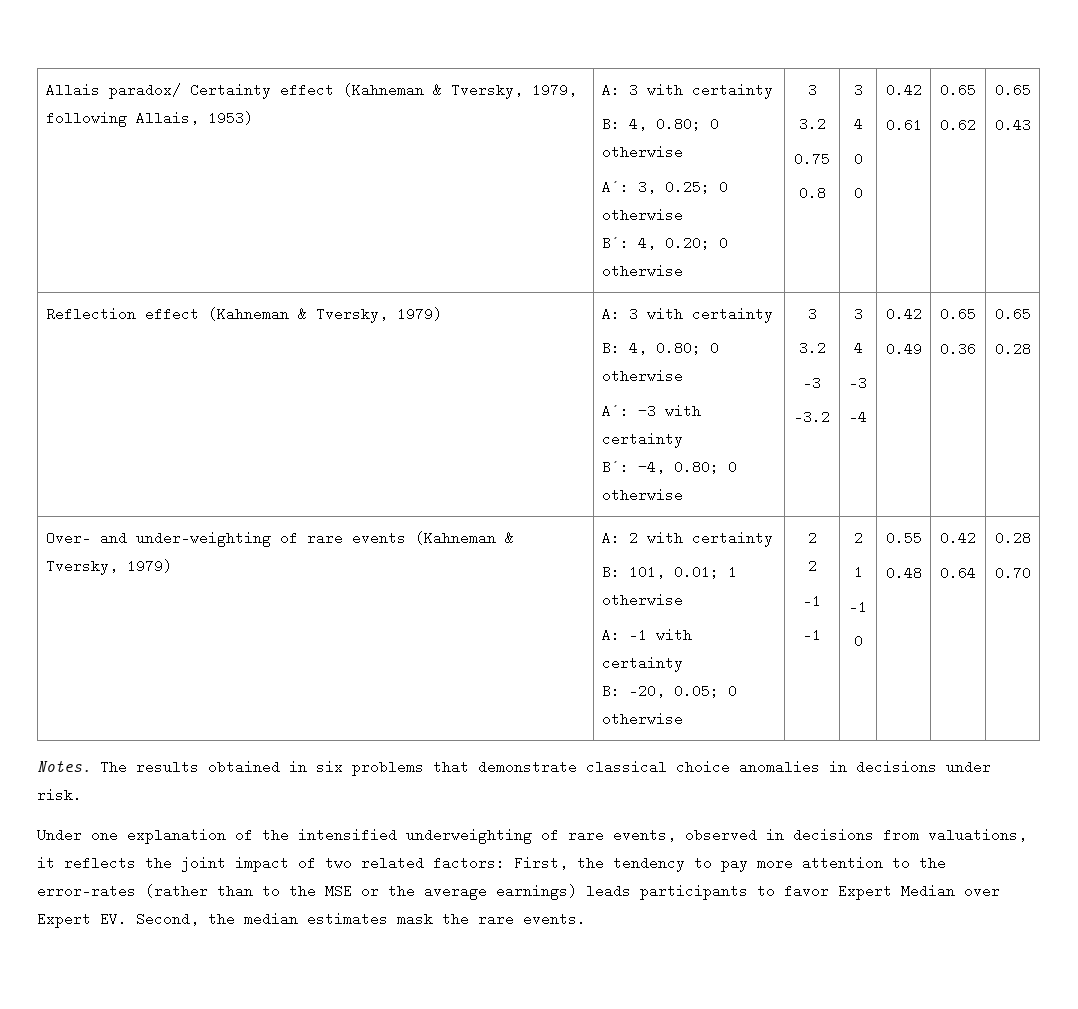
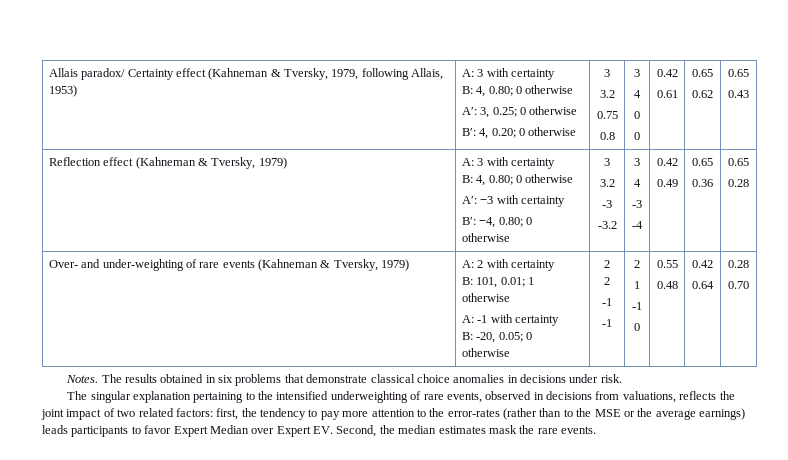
- Under one explanation of the intensified underweighting of rare events, observed in decisions from valuations, it reflects the joint impact of two related factors: First, the tendency to pay more attention to the error-rates (rather than to the MSE or the average earnings) leads participants to favor Expert Median over Expert EV. Second, the median estimates mask the rare events.
+ The singular explanation pertaining to the intensified underweighting of rare events, observed in decisions from valuations, reflects the joint impact of two related factors: first, the tendency to pay more attention to the error-rates (rather than to the MSE or the average earnings) leads participants to favor Expert Median over Expert EV. Second, the median estimates mask the rare events.

